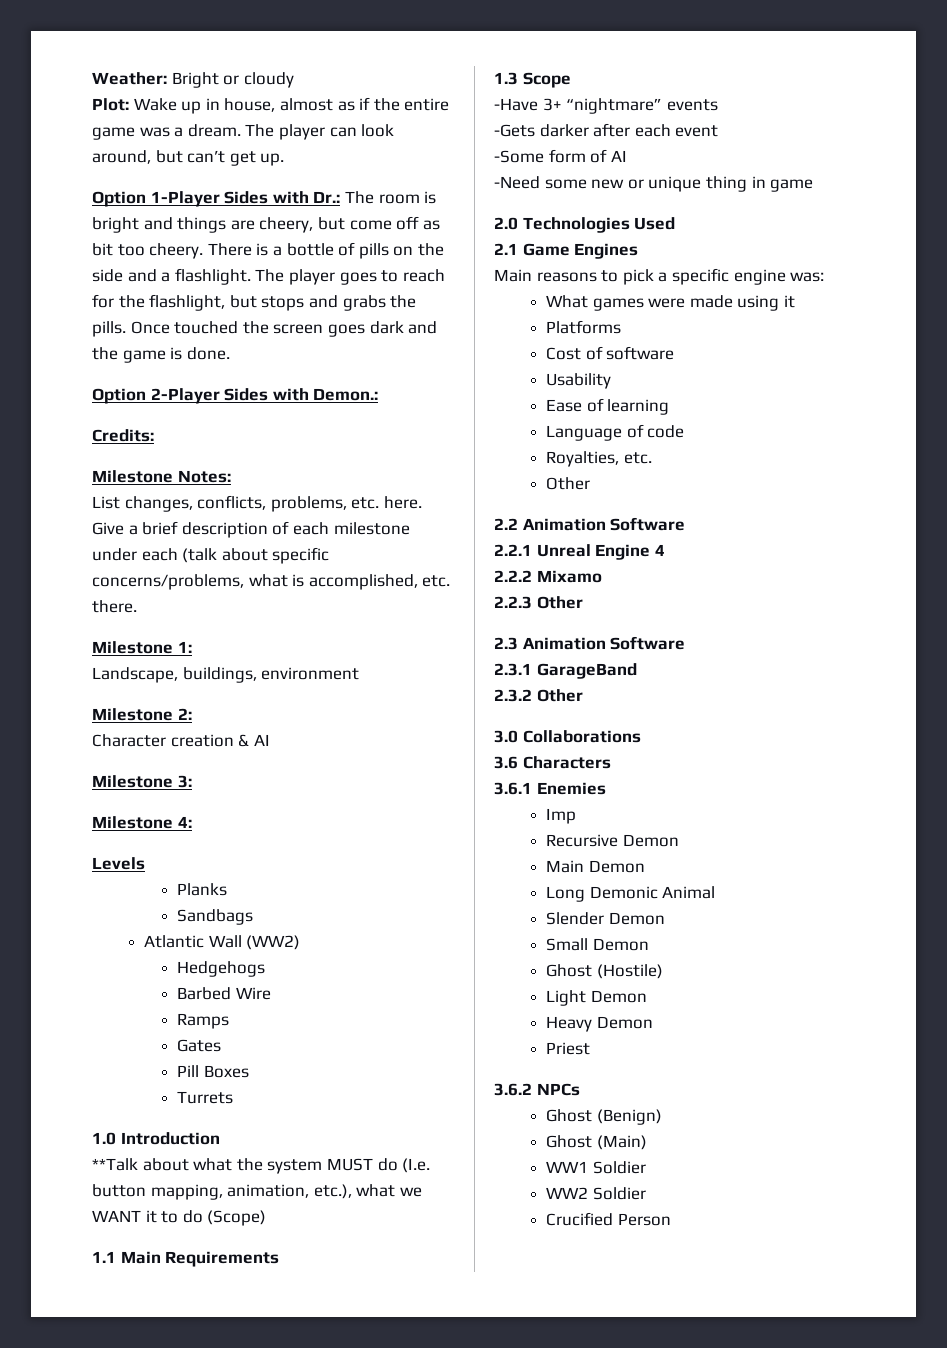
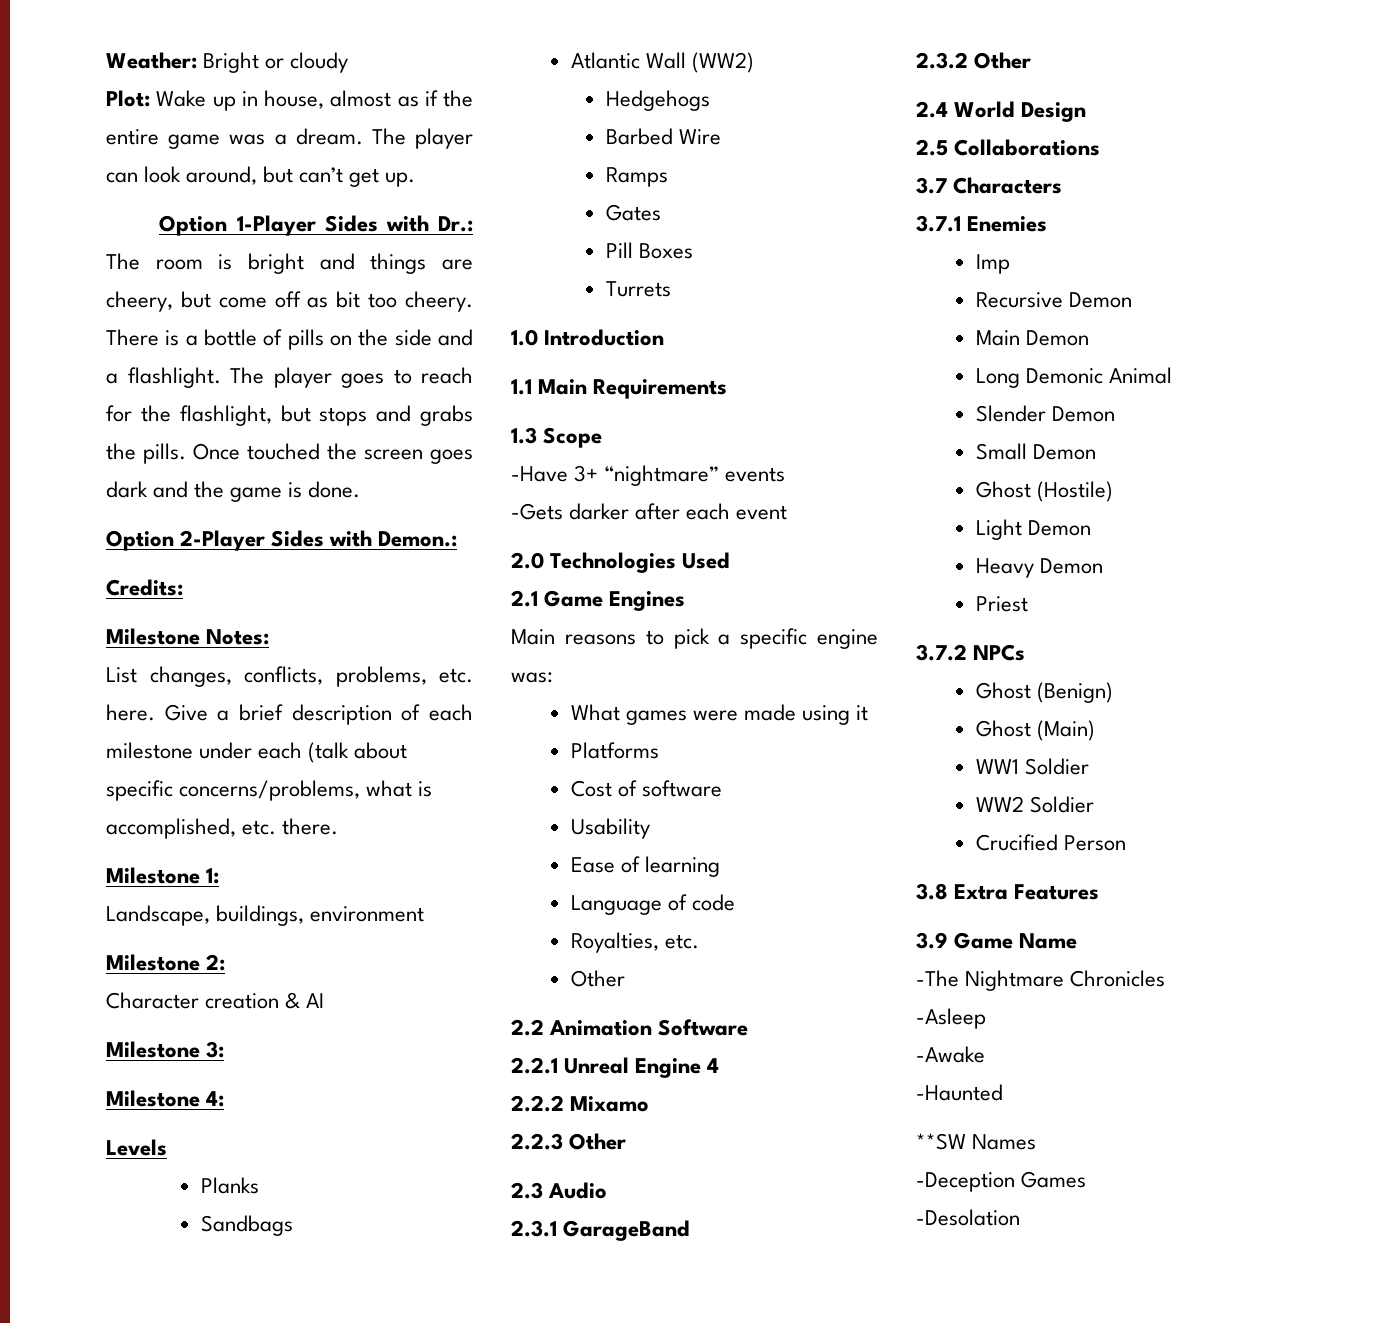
- **Talk about what the system MUST do (I.e. button mapping, animation, etc.), what we WANT it to do (Scope)
- -Some form of AI
- -Need some new or unique thing in game
- 2.3 Animation Software
+ 2.3 Audio
- 3.0 Collaborations
+ 2.4 World Design
+ 2.5 Collaborations
- 3.6 Characters
+ 3.7 Characters
- 3.6.1 Enemies
+ 3.7.1 Enemies
- 3.6.2 NPCs
+ 3.7.2 NPCs
+ 3.8 Extra Features
+ 3.9 Game Name
+ -The Nightmare Chronicles
+ -Asleep
+ -Awake
+ -Haunted
+ **SW Names
+ -Deception Games
+ -Desolation

